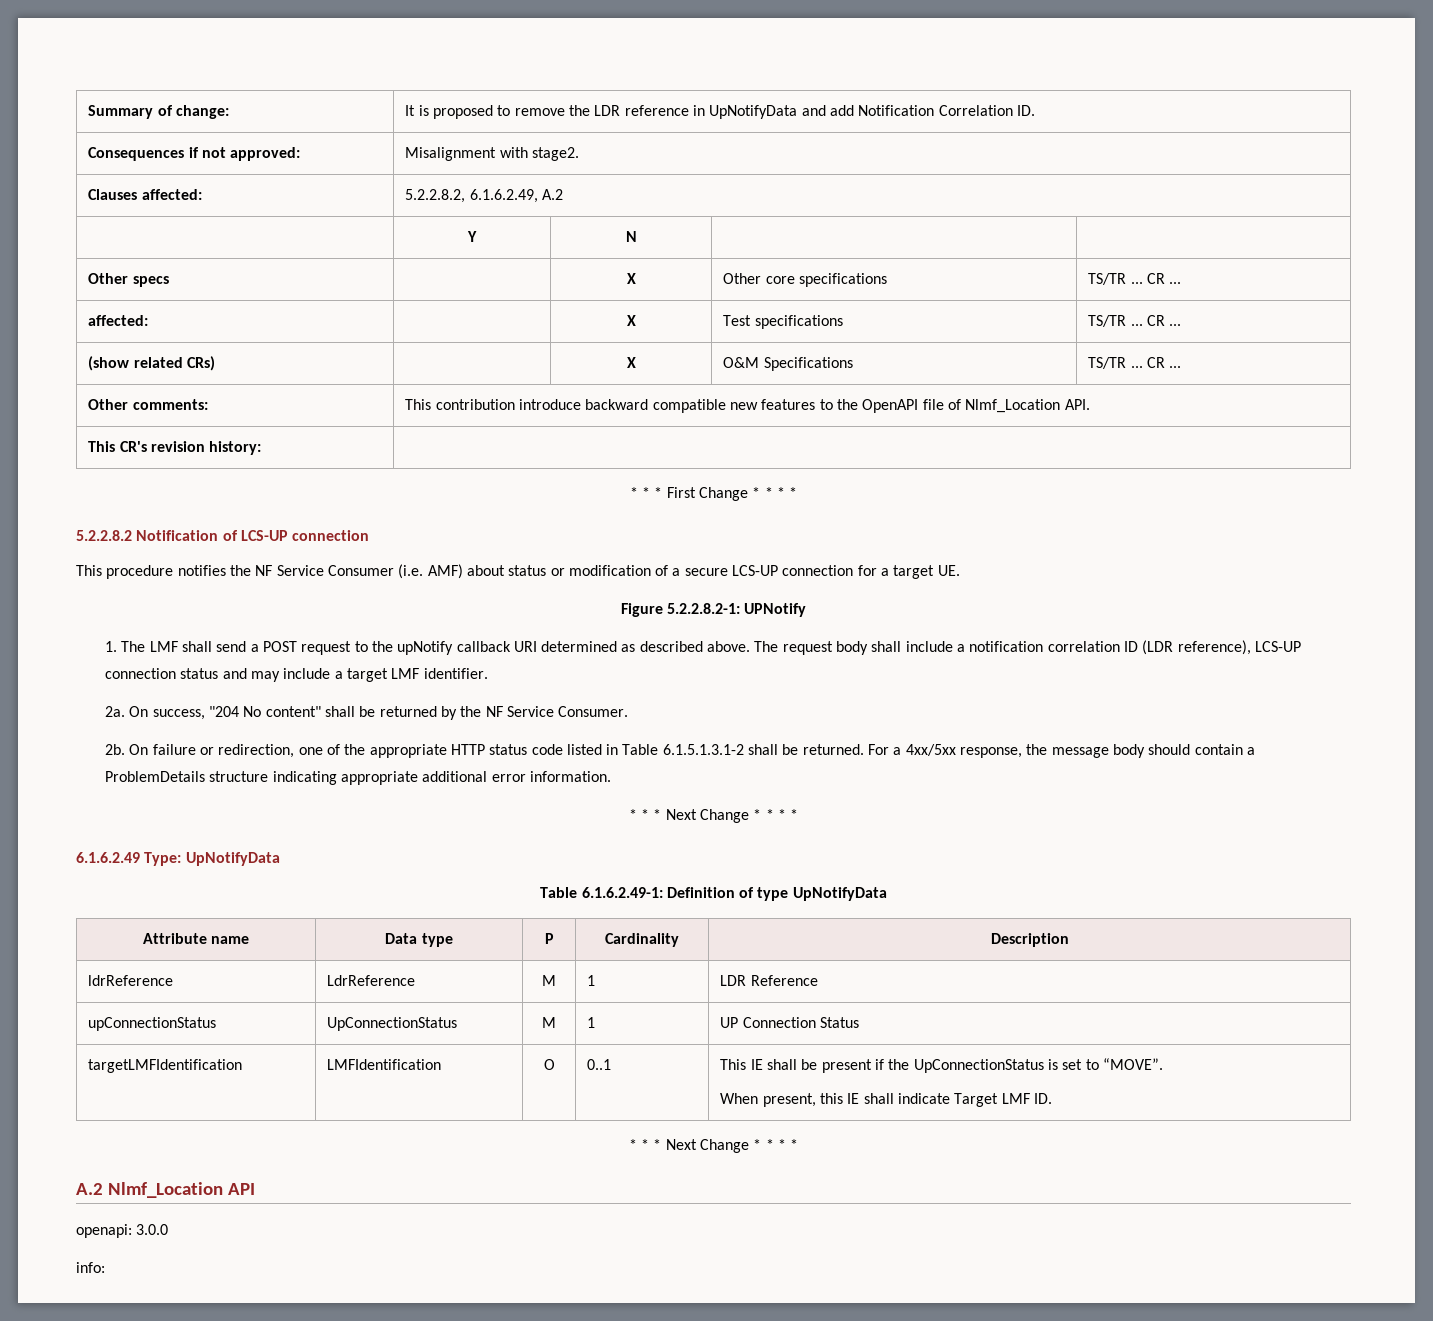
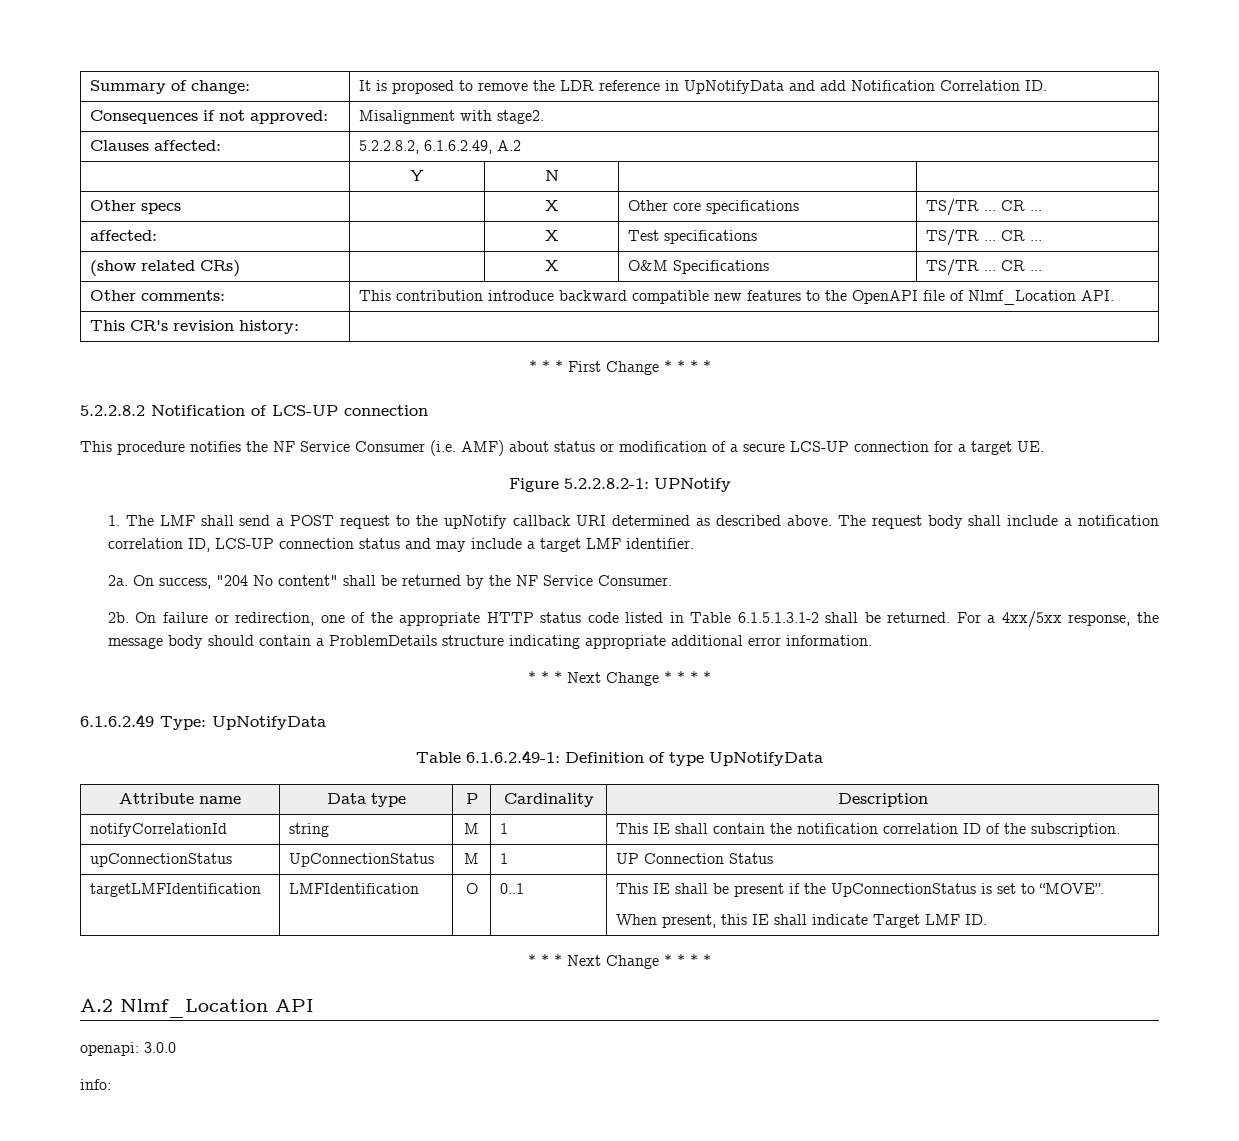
- The request body shall include a notification correlation ID (LDR reference), LCS-UP connection status and may include a target LMF identifier.
+ The request body shall include a notification correlation ID, LCS-UP connection status and may include a target LMF identifier.
- ldrReference | LdrReference | M | 1 | LDR Reference
+ notifyCorrelationId | string | M | 1 | This IE shall contain the notification correlation ID of the subscription.

